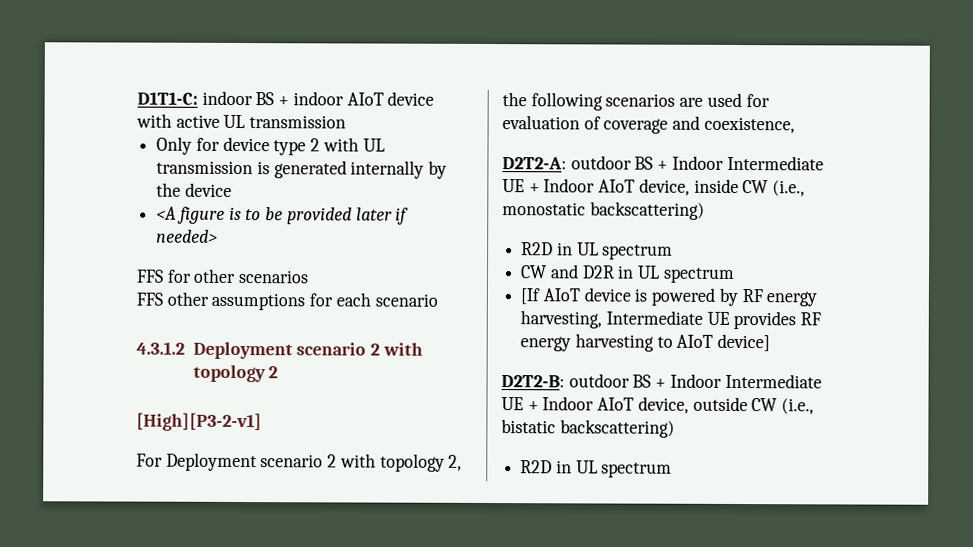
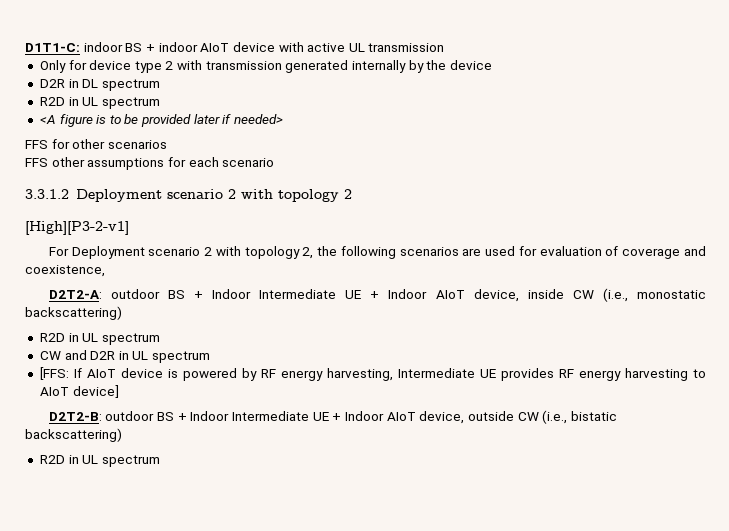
- Only for device type 2 with UL transmission is generated internally by the device
+ Only for device type 2 with transmission generated internally by the device
+ D2R in DL spectrum
+ R2D in UL spectrum
- 4.3.1.2 Deployment scenario 2 with topology 2
+ 3.3.1.2 Deployment scenario 2 with topology 2
- [If AIoT device is powered by RF energy harvesting, Intermediate UE provides RF energy harvesting to AIoT device]
+ [FFS: If AIoT device is powered by RF energy harvesting, Intermediate UE provides RF energy harvesting to AIoT device]

